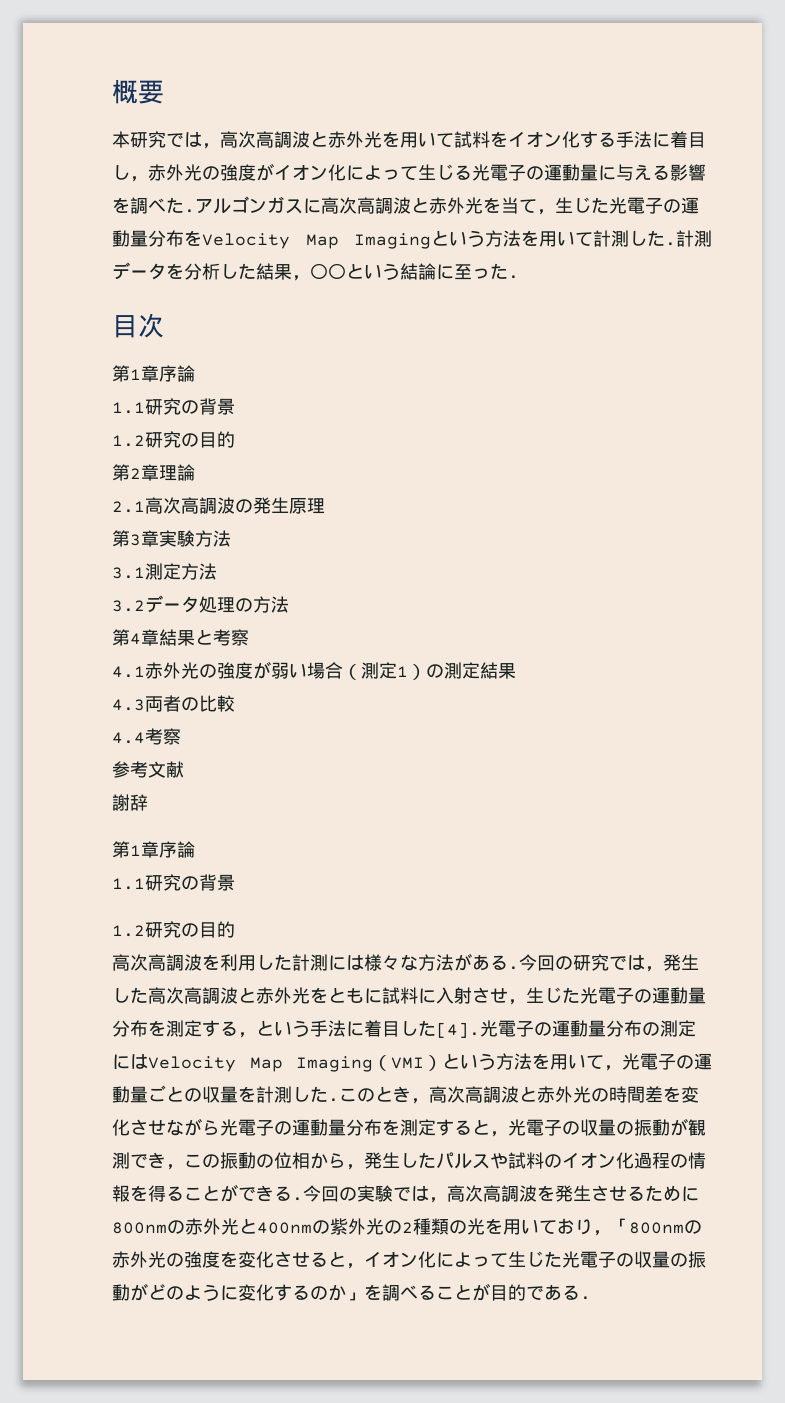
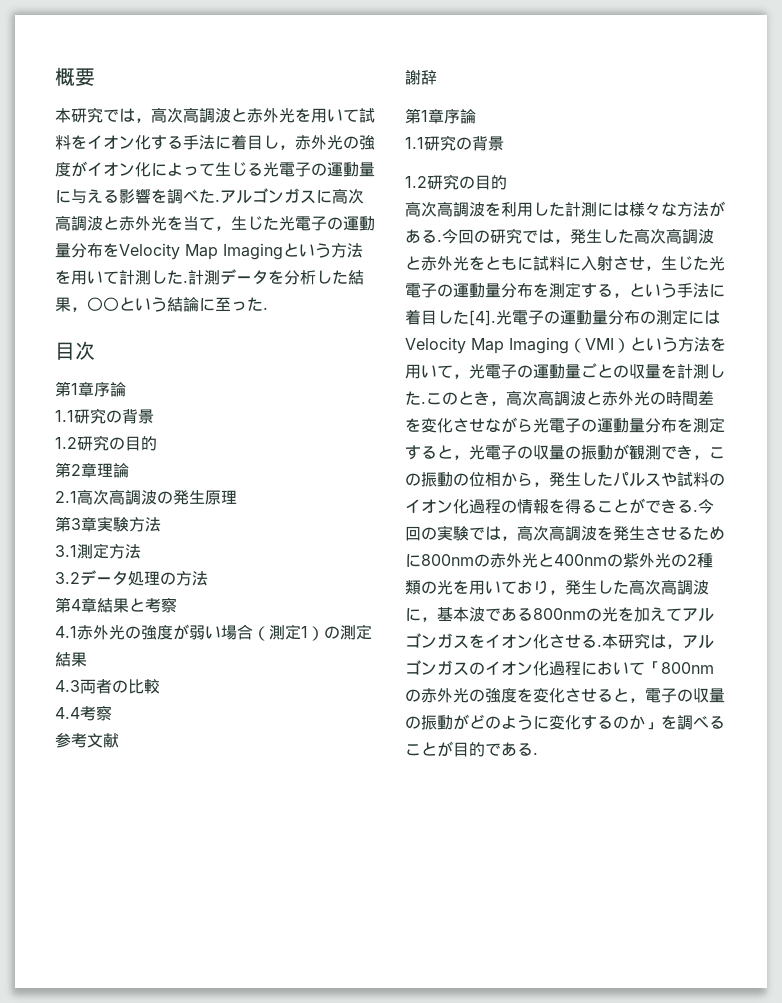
- 今回の実験では，高次高調波を発生させるために800nmの赤外光と400nmの紫外光の2種類の光を用いており，「800nmの赤外光の強度を変化させると，イオン化によって生じた光電子の収量の振動がどのように変化するのか」を調べることが目的である.
+ 今回の実験では，高次高調波を発生させるために800nmの赤外光と400nmの紫外光の2種類の光を用いており，発生した高次高調波に，基本波である800nmの光を加えてアルゴンガスをイオン化させる.本研究は，アルゴンガスのイオン化過程において「800nmの赤外光の強度を変化させると，電子の収量の振動がどのように変化するのか」を調べることが目的である.

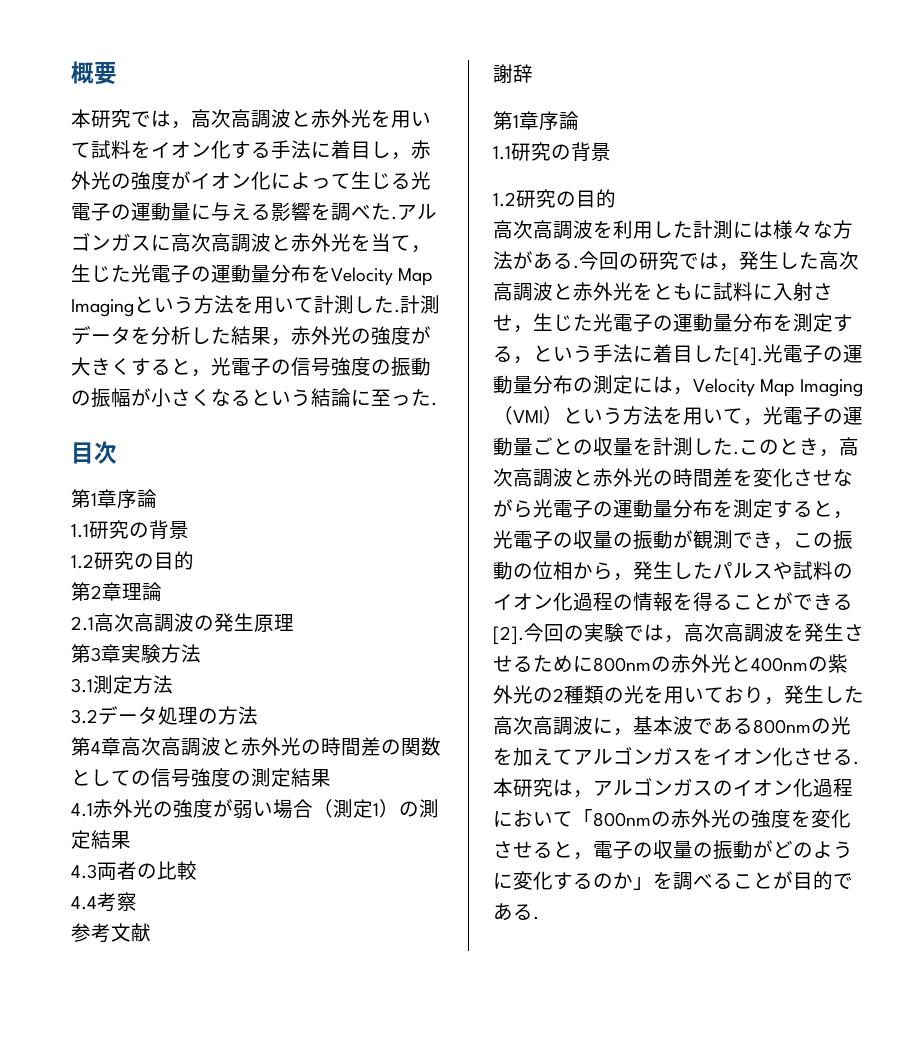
- 計測データを分析した結果，〇〇という結論に至った.
+ 計測データを分析した結果，赤外光の強度が大きくすると，光電子の信号強度の振動の振幅が小さくなるという結論に至った.
- 第4章結果と考察
+ 第4章高次高調波と赤外光の時間差の関数としての信号強度の測定結果
- 光電子の運動量分布の測定にはVelocity Map Imaging（VMI）という方法を用いて，光電子の運動量ごとの収量を計測した.
+ 光電子の運動量分布の測定には，Velocity Map Imaging（VMI）という方法を用いて，光電子の運動量ごとの収量を計測した.
- このとき，高次高調波と赤外光の時間差を変化させながら光電子の運動量分布を測定すると，光電子の収量の振動が観測でき，この振動の位相から，発生したパルスや試料のイオン化過程の情報を得ることができる.
+ このとき，高次高調波と赤外光の時間差を変化させながら光電子の運動量分布を測定すると，光電子の収量の振動が観測でき，この振動の位相から，発生したパルスや試料のイオン化過程の情報を得ることができる[2].

